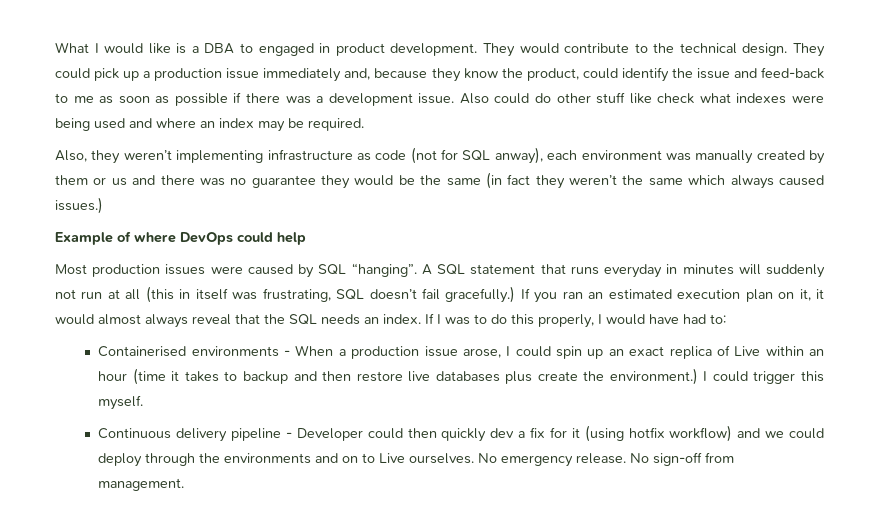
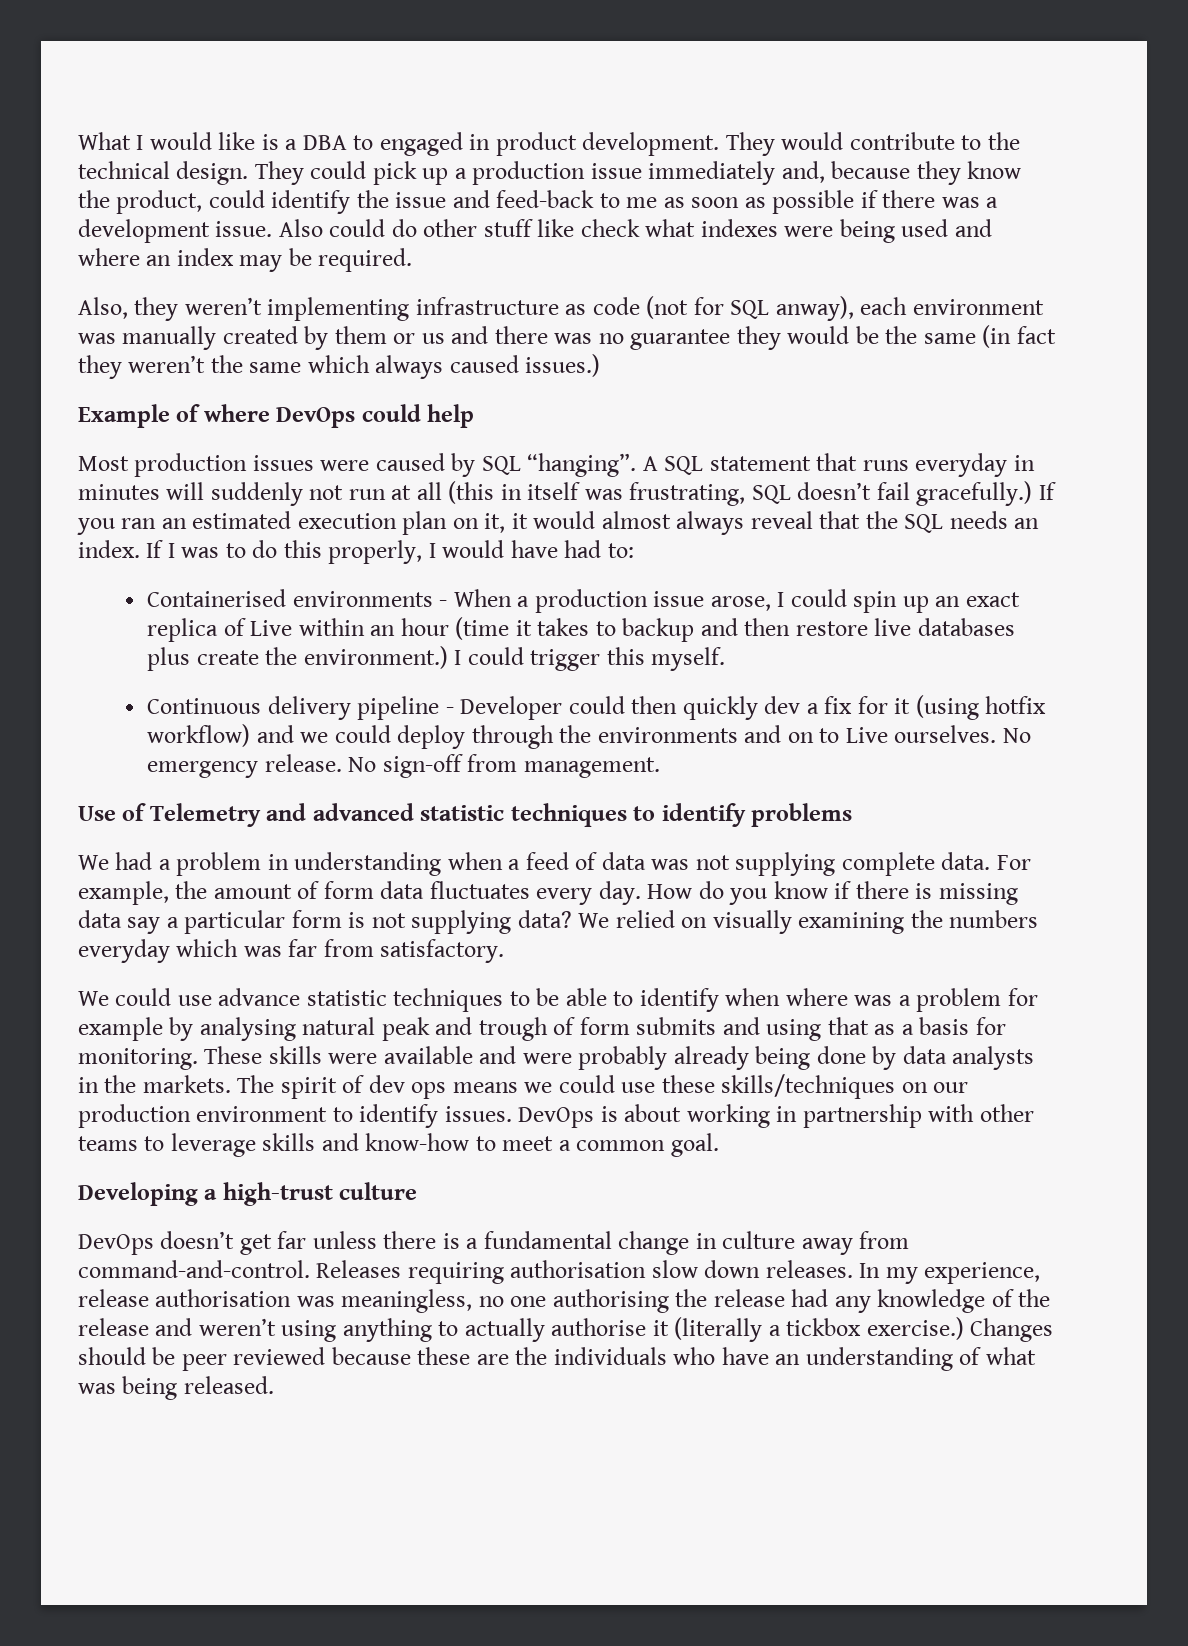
+ Use of Telemetry and advanced statistic techniques to identify problems
+ We had a problem in understanding when a feed of data was not supplying complete data. For example, the amount of form data fluctuates every day. How do you know if there is missing data say a particular form is not supplying data? We relied on visually examining the numbers everyday which was far from satisfactory.
+ We could use advance statistic techniques to be able to identify when where was a problem for example by analysing natural peak and trough of form submits and using that as a basis for monitoring. These skills were available and were probably already being done by data analysts in the markets. The spirit of dev ops means we could use these skills/techniques on our production environment to identify issues. DevOps is about working in partnership with other teams to leverage skills and know-how to meet a common goal.
+ Developing a high-trust culture
+ DevOps doesn’t get far unless there is a fundamental change in culture away from command-and-control. Releases requiring authorisation slow down releases. In my experience, release authorisation was meaningless, no one authorising the release had any knowledge of the release and weren’t using anything to actually authorise it (literally a tickbox exercise.) Changes should be peer reviewed because these are the individuals who have an understanding of what was being released.

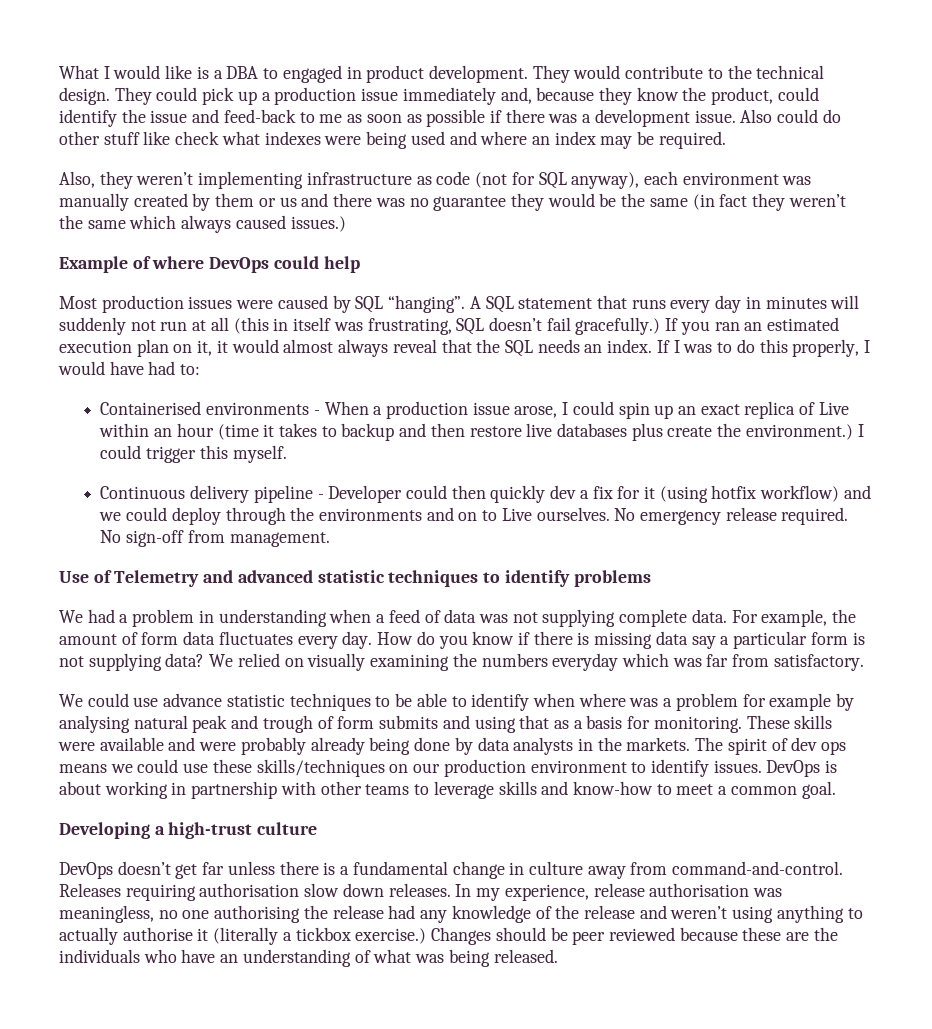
- Also, they weren’t implementing infrastructure as code (not for SQL anway), each environment was manually created by them or us and there was no guarantee they would be the same (in fact they weren’t the same which always caused issues.)
+ Also, they weren’t implementing infrastructure as code (not for SQL anyway), each environment was manually created by them or us and there was no guarantee they would be the same (in fact they weren’t the same which always caused issues.)
- A SQL statement that runs everyday in minutes will suddenly not run at all (this in itself was frustrating, SQL doesn’t fail gracefully.)
+ A SQL statement that runs every day in minutes will suddenly not run at all (this in itself was frustrating, SQL doesn’t fail gracefully.)
- No emergency release.
+ No emergency release required.

